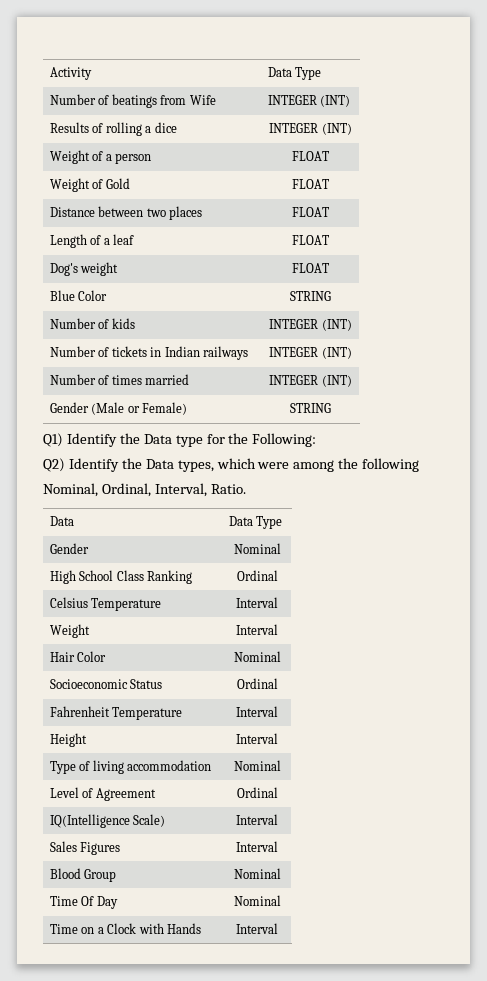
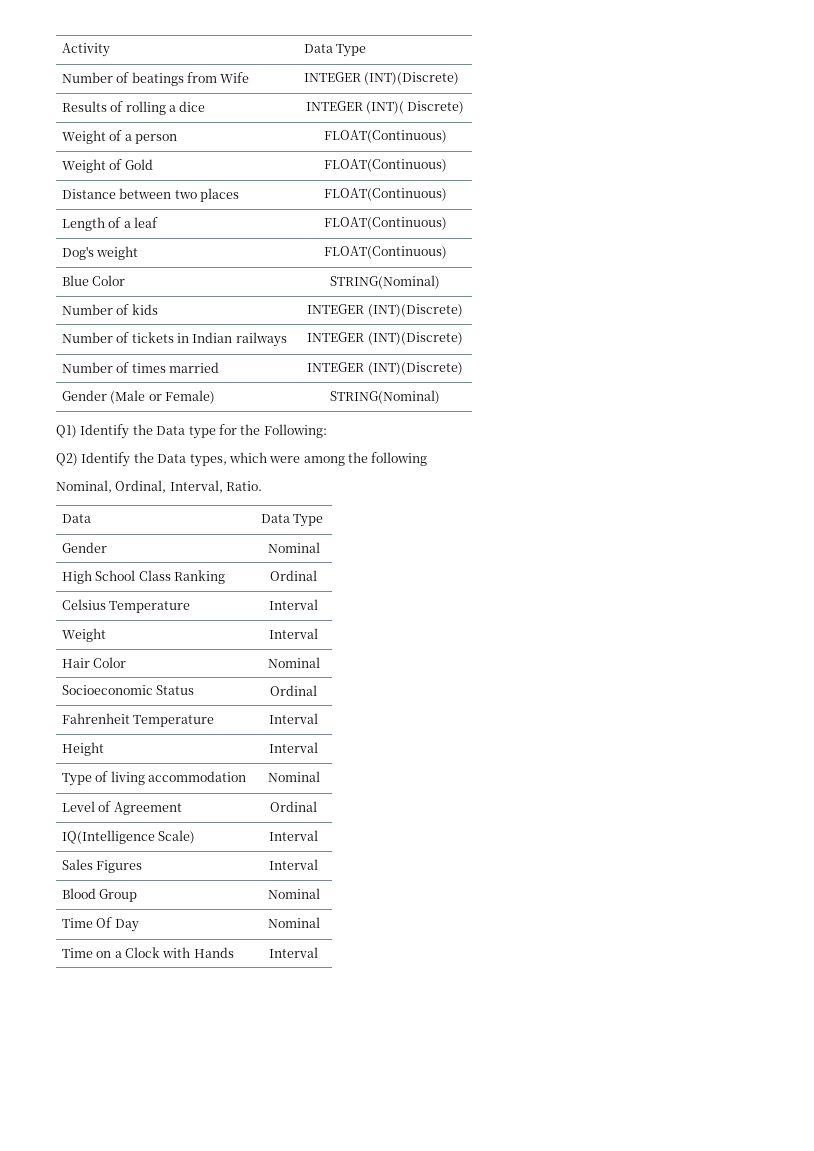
- Number of beatings from Wife | INTEGER (INT)
+ Number of beatings from Wife | INTEGER (INT)(Discrete)
- Results of rolling a dice | INTEGER (INT)
+ Results of rolling a dice | INTEGER (INT)( Discrete)
- Weight of a person | FLOAT
+ Weight of a person | FLOAT(Continuous)
- Weight of Gold | FLOAT
+ Weight of Gold | FLOAT(Continuous)
- Distance between two places | FLOAT
+ Distance between two places | FLOAT(Continuous)
- Length of a leaf | FLOAT
+ Length of a leaf | FLOAT(Continuous)
- Dog's weight | FLOAT
+ Dog's weight | FLOAT(Continuous)
- Blue Color | STRING
+ Blue Color | STRING(Nominal)
- Number of kids | INTEGER (INT)
+ Number of kids | INTEGER (INT)(Discrete)
- Number of tickets in Indian railways | INTEGER (INT)
+ Number of tickets in Indian railways | INTEGER (INT)(Discrete)
- Number of times married | INTEGER (INT)
+ Number of times married | INTEGER (INT)(Discrete)
- Gender (Male or Female) | STRING
+ Gender (Male or Female) | STRING(Nominal)

